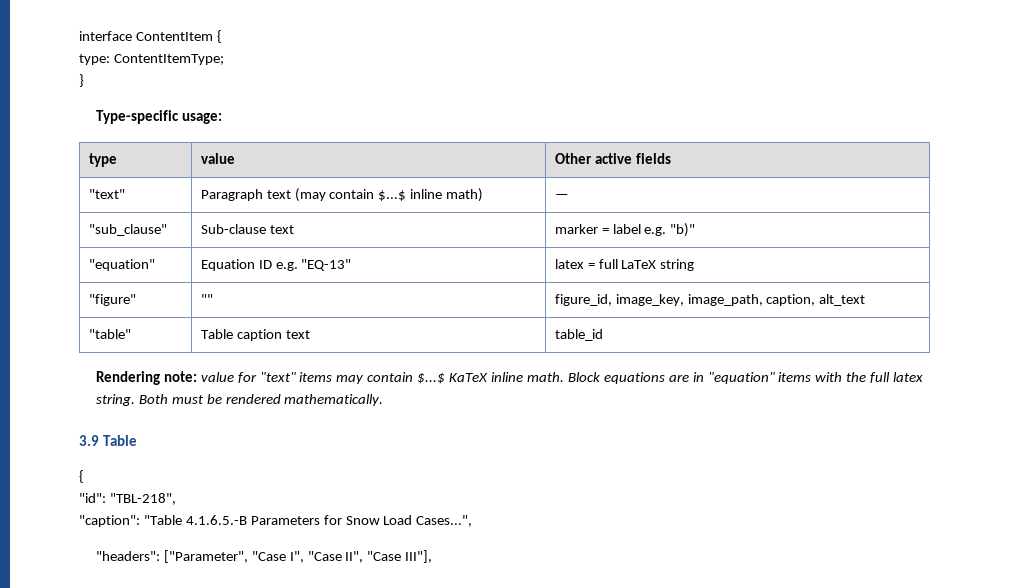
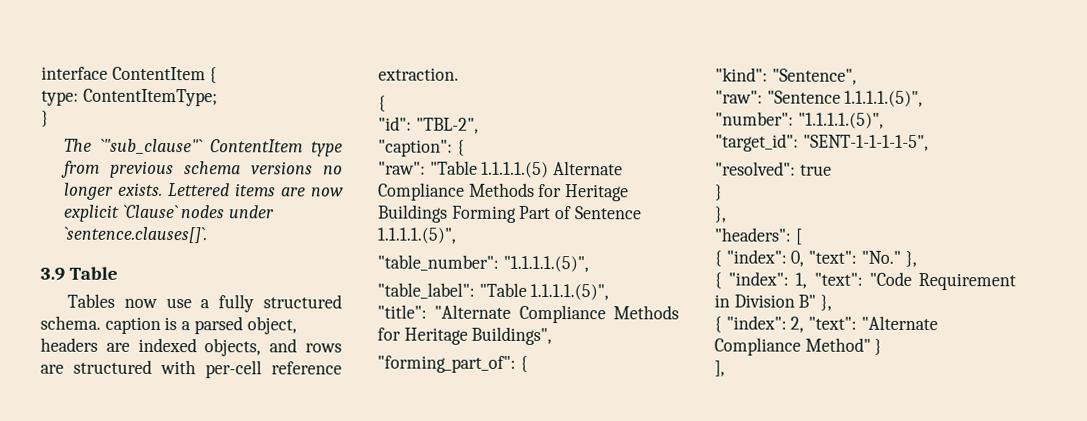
- Type-specific usage:
- type | value | Other active fields
- "text" | Paragraph text (may contain $...$ inline math) | —
- "sub_clause" | Sub-clause text | marker = label e.g. "b)"
- "equation" | Equation ID e.g. "EQ-13" | latex = full LaTeX string
- "figure" | "" | figure_id, image_key, image_path, caption, alt_text
- "table" | Table caption text | table_id
- Rendering note: value for "text" items may contain $...$ KaTeX inline math. Block equations are in "equation" items with the full latex string. Both must be rendered mathematically.
+ The `"sub_clause"` ContentItem type from previous schema versions no longer exists. Lettered items are now explicit `Clause` nodes under `sentence.clauses[]`.
  3.9 Table
+ Tables now use a fully structured schema. caption is a parsed object, headers are indexed objects, and rows are structured with per-cell reference extraction.
- "id": "TBL-218",
+ "id": "TBL-2",
- "caption": "Table 4.1.6.5.-B Parameters for Snow Load Cases...",
- "headers": ["Parameter", "Case I", "Case II", "Case III"],
+ "caption": {
+ "raw": "Table 1.1.1.1.(5) Alternate Compliance Methods for Heritage Buildings Forming Part of Sentence 1.1.1.1.(5)",
+ "table_number": "1.1.1.1.(5)",
+ "table_label": "Table 1.1.1.1.(5)",
+ "title": "Alternate Compliance Methods for Heritage Buildings",
+ "forming_part_of": {
+ "kind": "Sentence",
+ "raw": "Sentence 1.1.1.1.(5)",
+ "number": "1.1.1.1.(5)",
+ "target_id": "SENT-1-1-1-1-5",
+ "resolved": true
+ }
+ },
+ "headers": [
+ { "index": 0, "text": "No." },
+ { "index": 1, "text": "Code Requirement in Division B" },
+ { "index": 2, "text": "Alternate Compliance Method" }
+ ],

